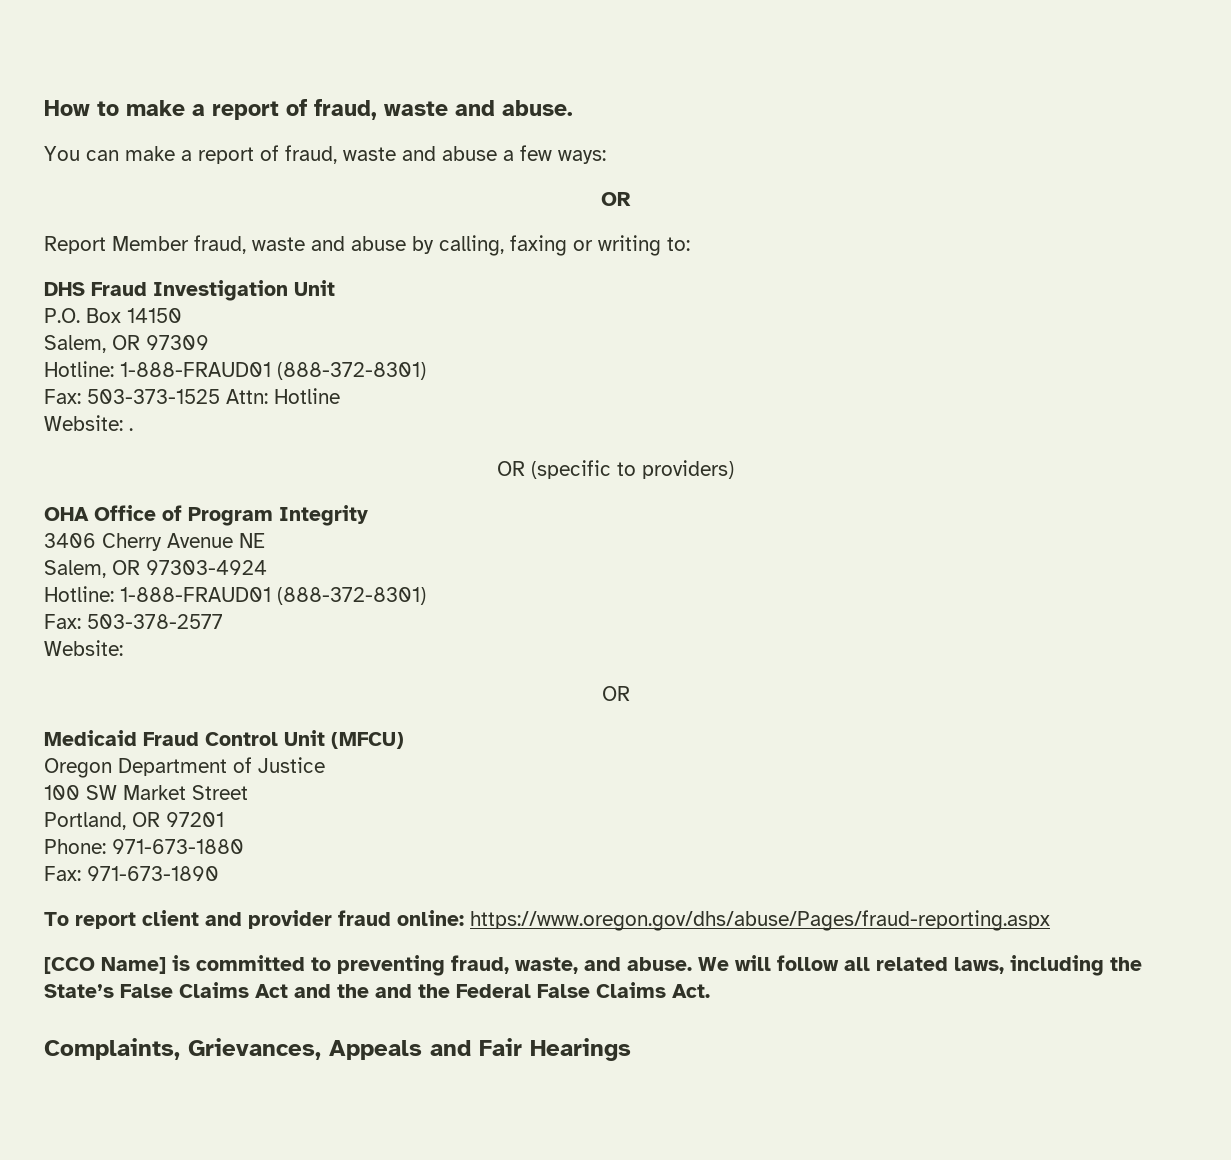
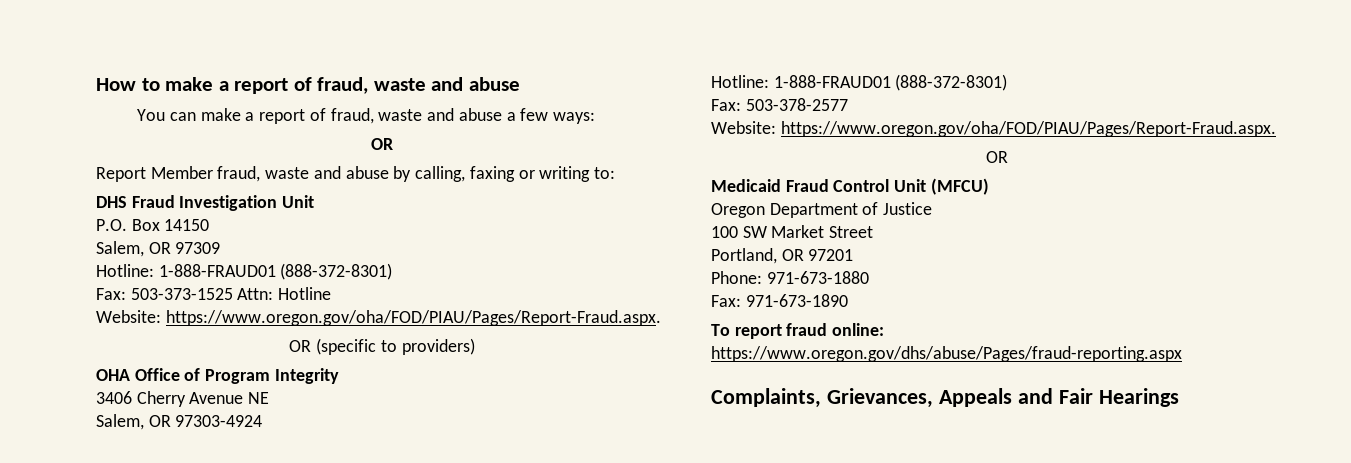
- How to make a report of fraud, waste and abuse.
+ How to make a report of fraud, waste and abuse
  Fax: 503-373-1525 Attn: Hotline
- Website: .
+ Website: https://www.oregon.gov/oha/FOD/PIAU/Pages/Report-Fraud.aspx.
  Fax: 503-378-2577
- Website:
+ Website: https://www.oregon.gov/oha/FOD/PIAU/Pages/Report-Fraud.aspx.
- To report client and provider fraud online: https://www.oregon.gov/dhs/abuse/Pages/fraud-reporting.aspx
+ To report fraud online: https://www.oregon.gov/dhs/abuse/Pages/fraud-reporting.aspx
- [CCO Name] is committed to preventing fraud, waste, and abuse. We will follow all related laws, including the State’s False Claims Act and the and the Federal False Claims Act.

